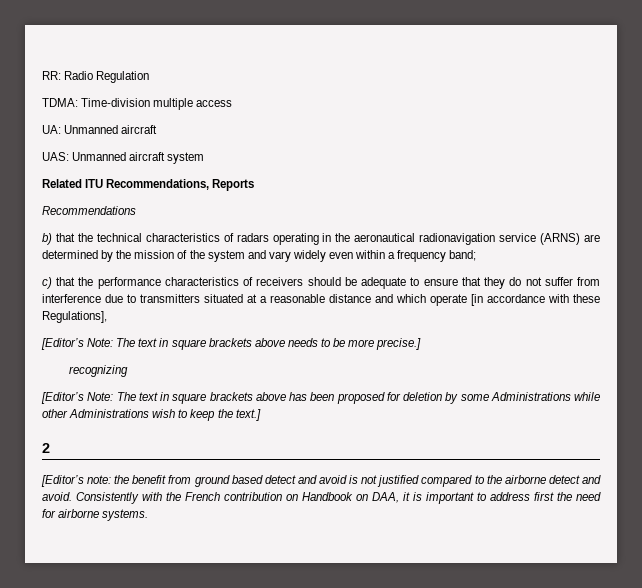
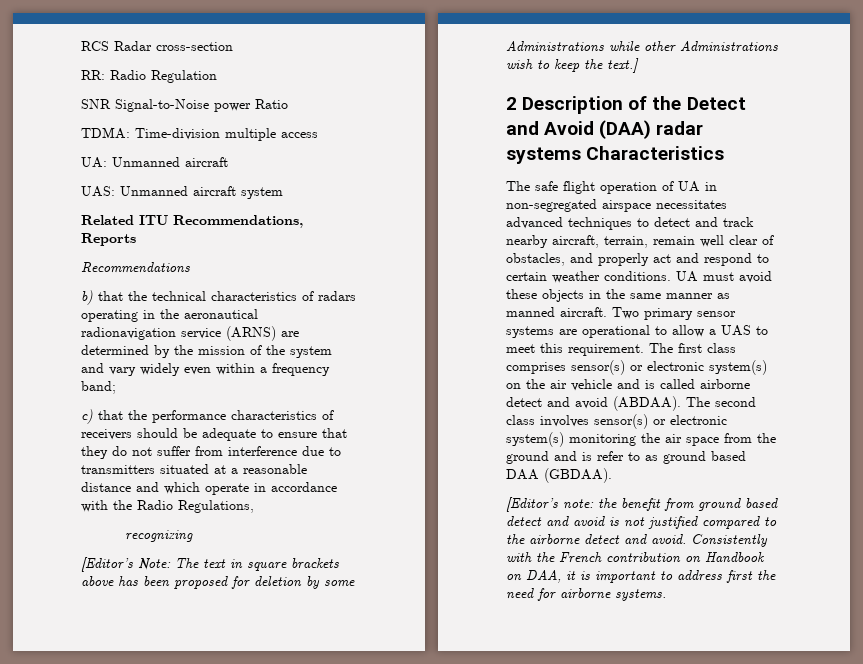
+ RCS Radar cross-section
+ SNR Signal-to-Noise power Ratio
- c) that the performance characteristics of receivers should be adequate to ensure that they do not suffer from interference due to transmitters situated at a reasonable distance and which operate [in accordance with these Regulations],
- [Editor’s Note: The text in square brackets above needs to be more precise.]
+ c) that the performance characteristics of receivers should be adequate to ensure that they do not suffer from interference due to transmitters situated at a reasonable distance and which operate in accordance with the Radio Regulations,
- 2
+ 2 Description of the Detect and Avoid (DAA) radar systems Characteristics
+ The safe flight operation of UA in non-segregated airspace necessitates advanced techniques to detect and track nearby aircraft, terrain, remain well clear of obstacles, and properly act and respond to certain weather conditions. UA must avoid these objects in the same manner as manned aircraft. Two primary sensor systems are operational to allow a UAS to meet this requirement. The first class comprises sensor(s) or electronic system(s) on the air vehicle and is called airborne detect and avoid (ABDAA). The second class involves sensor(s) or electronic system(s) monitoring the air space from the ground and is refer to as ground based DAA (GBDAA).

